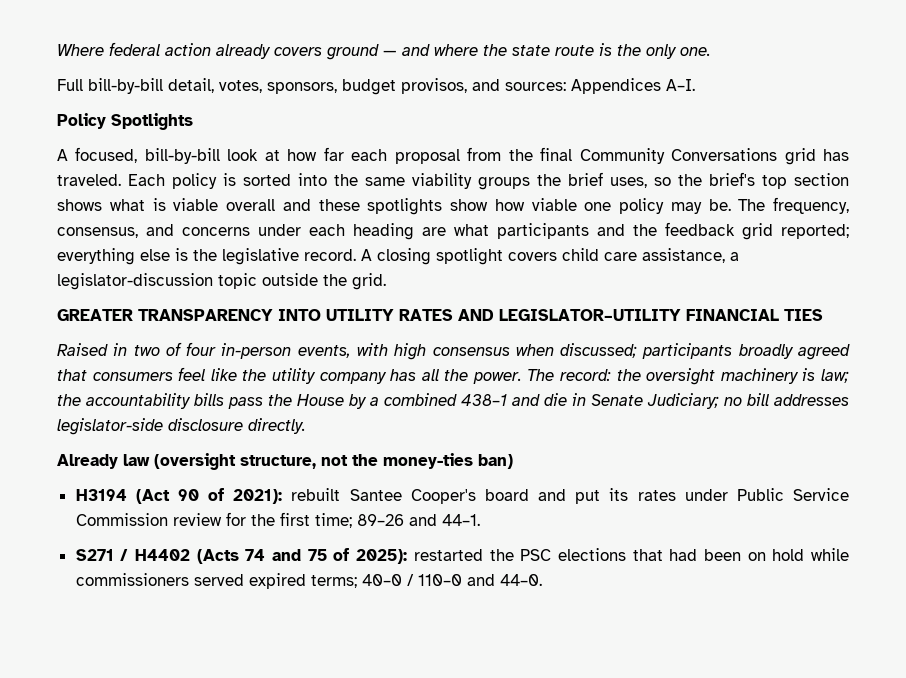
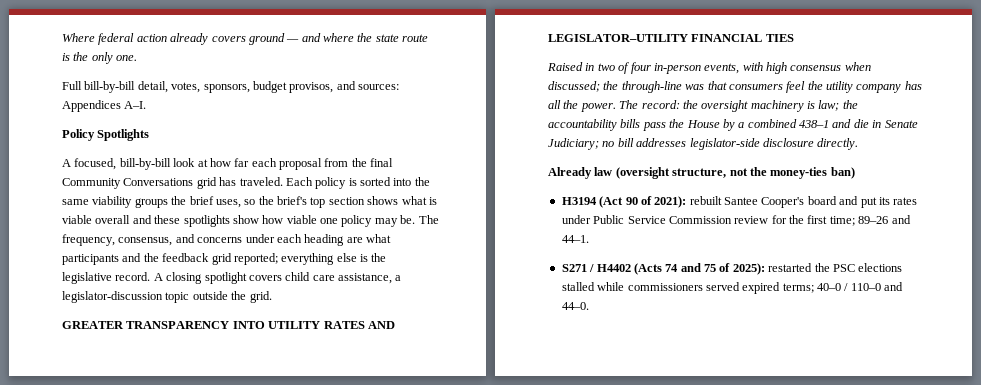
- Raised in two of four in-person events, with high consensus when discussed; participants broadly agreed that consumers feel like the utility company has all the power.
+ Raised in two of four in-person events, with high consensus when discussed; the through-line was that consumers feel the utility company has all the power.
- S271 / H4402 (Acts 74 and 75 of 2025): restarted the PSC elections that had been on hold while commissioners served expired terms; 40–0 / 110–0 and 44–0.
+ S271 / H4402 (Acts 74 and 75 of 2025): restarted the PSC elections stalled while commissioners served expired terms; 40–0 / 110–0 and 44–0.

